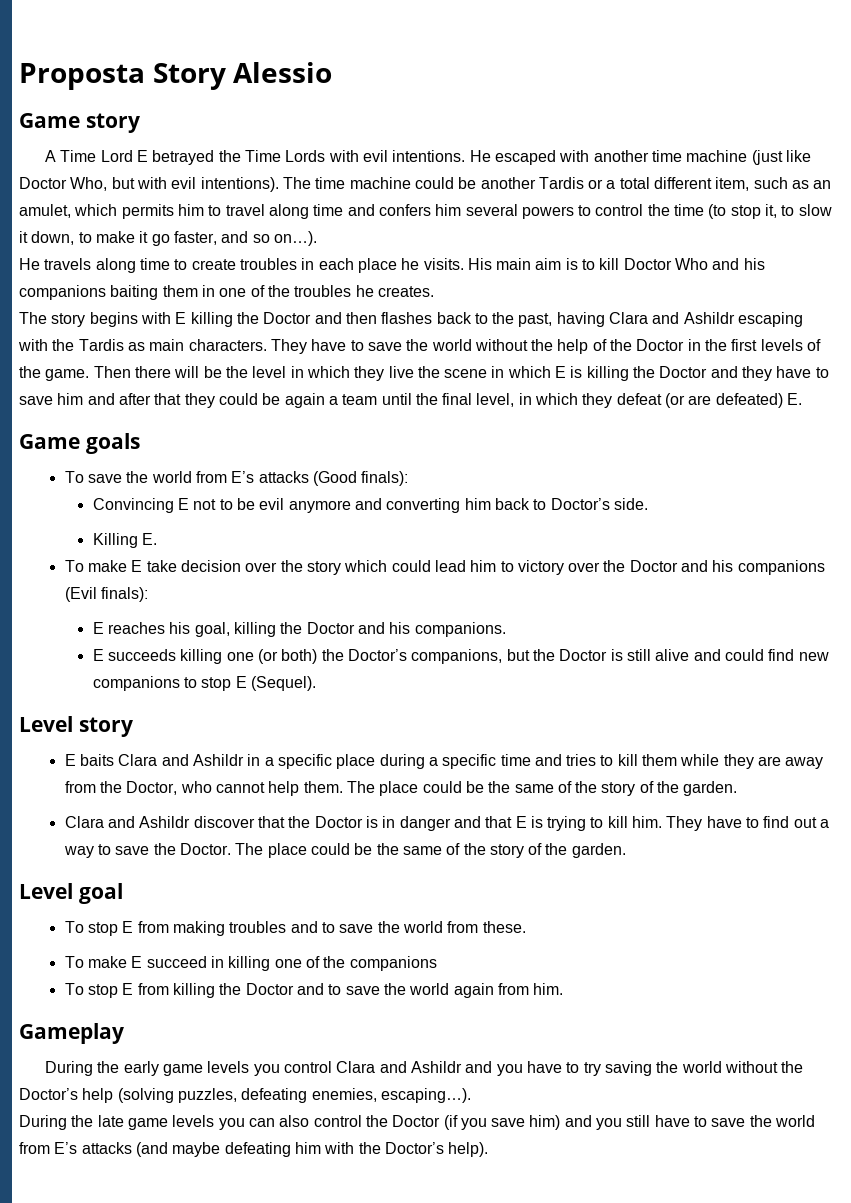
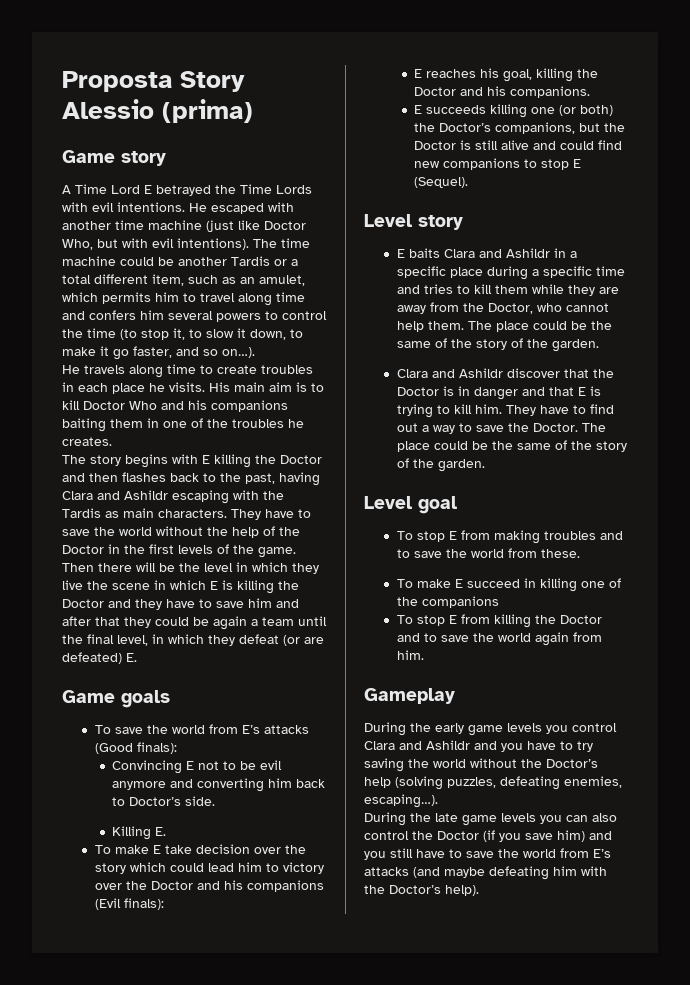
- Proposta Story Alessio
+ Proposta Story Alessio (prima)

